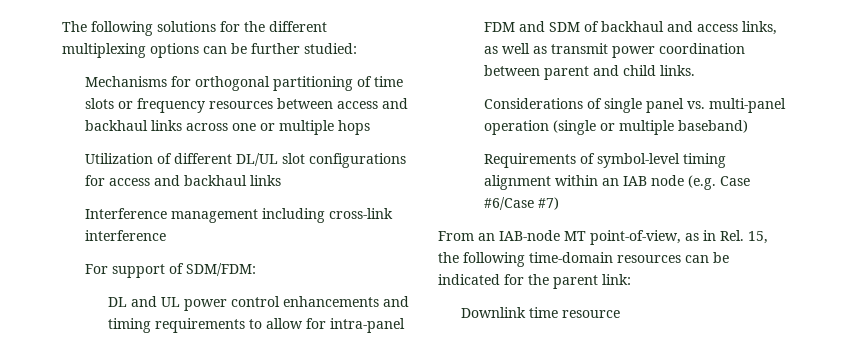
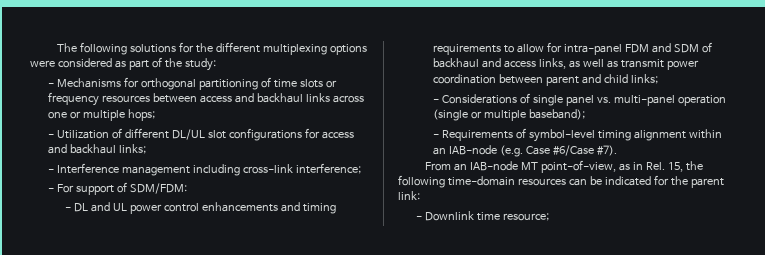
- The following solutions for the different multiplexing options can be further studied:
- Mechanisms for orthogonal partitioning of time slots or frequency resources between access and backhaul links across one or multiple hops
- Utilization of different DL/UL slot configurations for access and backhaul links
- Interference management including cross-link interference
- For support of SDM/FDM:
+ The following solutions for the different multiplexing options were considered as part of the study:
+ - Mechanisms for orthogonal partitioning of time slots or frequency resources between access and backhaul links across one or multiple hops;
+ - Utilization of different DL/UL slot configurations for access and backhaul links;
+ - Interference management including cross-link interference;
+ - For support of SDM/FDM:
- DL and UL power control enhancements and timing requirements to allow for intra-panel FDM and SDM of backhaul and access links, as well as transmit power coordination between parent and child links.
- Considerations of single panel vs. multi-panel operation (single or multiple baseband)
- Requirements of symbol-level timing alignment within an IAB node (e.g. Case #6/Case #7)
+ - DL and UL power control enhancements and timing requirements to allow for intra-panel FDM and SDM of backhaul and access links, as well as transmit power coordination between parent and child links;
+ - Considerations of single panel vs. multi-panel operation (single or multiple baseband);
+ - Requirements of symbol-level timing alignment within an IAB-node (e.g. Case #6/Case #7).
- Downlink time resource
+ - Downlink time resource;

